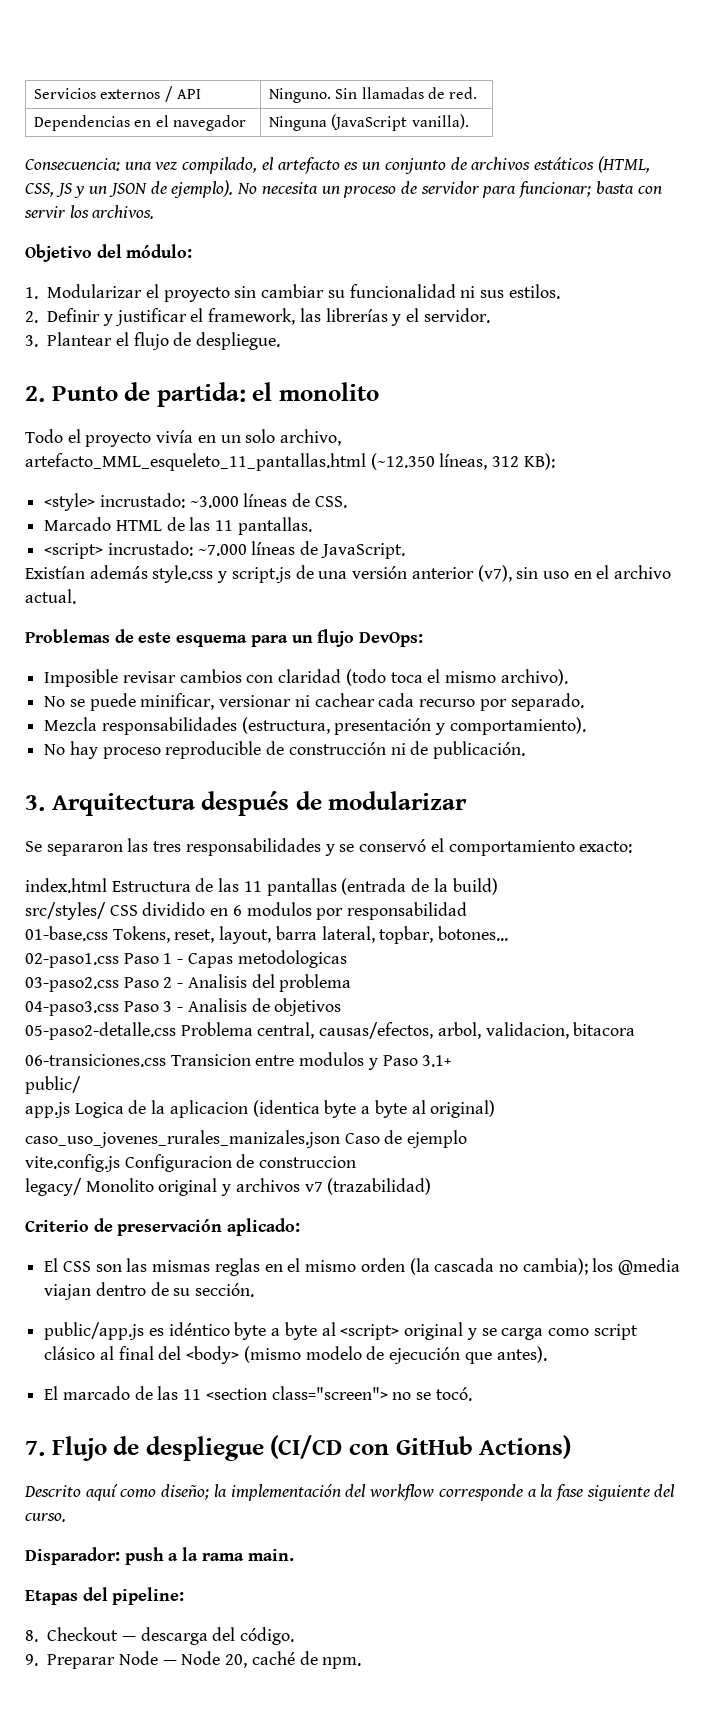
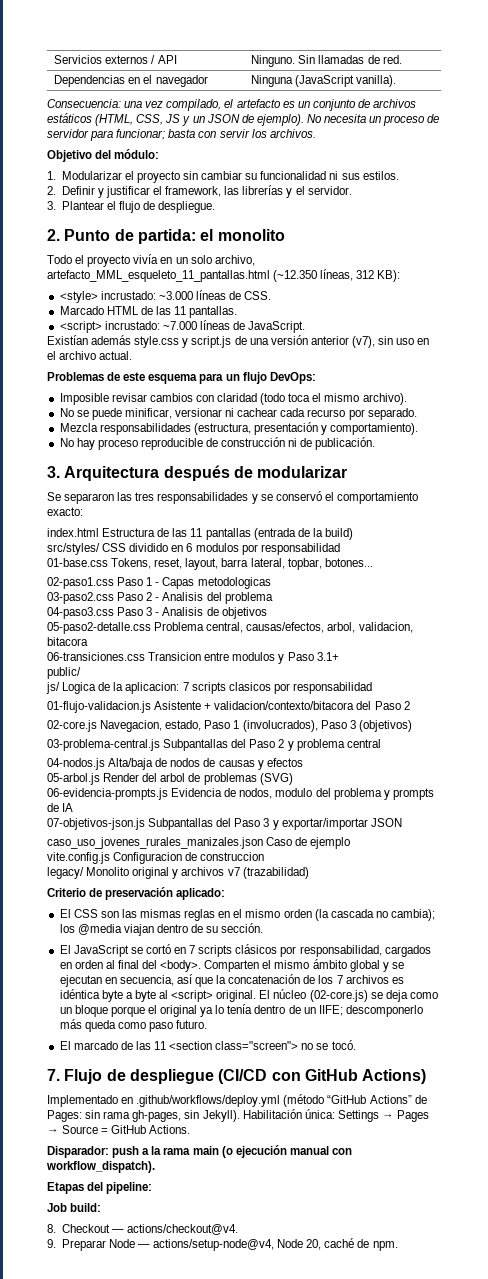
- app.js Logica de la aplicacion (identica byte a byte al original)
+ js/ Logica de la aplicacion: 7 scripts clasicos por responsabilidad
+ 01-flujo-validacion.js Asistente + validacion/contexto/bitacora del Paso 2
+ 02-core.js Navegacion, estado, Paso 1 (involucrados), Paso 3 (objetivos)
+ 03-problema-central.js Subpantallas del Paso 2 y problema central
+ 04-nodos.js Alta/baja de nodos de causas y efectos
+ 05-arbol.js Render del arbol de problemas (SVG)
+ 06-evidencia-prompts.js Evidencia de nodos, modulo del problema y prompts de IA
+ 07-objetivos-json.js Subpantallas del Paso 3 y exportar/importar JSON
- public/app.js es idéntico byte a byte al <script> original y se carga como script clásico al final del <body> (mismo modelo de ejecución que antes).
+ El JavaScript se cortó en 7 scripts clásicos por responsabilidad, cargados en orden al final del <body>. Comparten el mismo ámbito global y se ejecutan en secuencia, así que la concatenación de los 7 archivos es idéntica byte a byte al <script> original. El núcleo (02-core.js) se deja como un bloque porque el original ya lo tenía dentro de un IIFE; descomponerlo más queda como paso futuro.
- Descrito aquí como diseño; la implementación del workflow corresponde a la fase siguiente del curso.
+ Implementado en .github/workflows/deploy.yml (método “GitHub Actions” de Pages: sin rama gh-pages, sin Jekyll). Habilitación única: Settings → Pages → Source = GitHub Actions.
- Disparador: push a la rama main.
+ Disparador: push a la rama main (o ejecución manual con workflow_dispatch).
+ Job build:
- 8. Checkout — descarga del código.
+ 8. Checkout — actions/checkout@v4.
- 9. Preparar Node — Node 20, caché de npm.
+ 9. Preparar Node — actions/setup-node@v4, Node 20, caché de npm.

